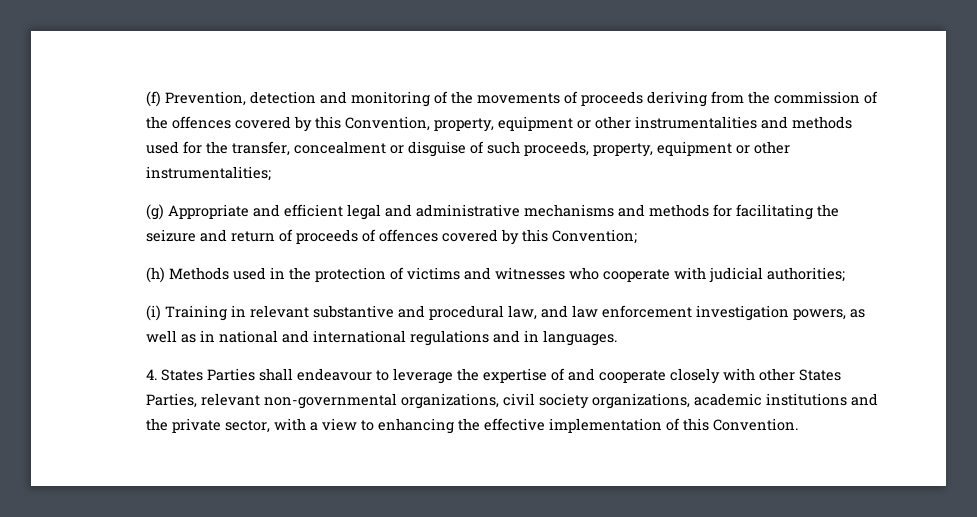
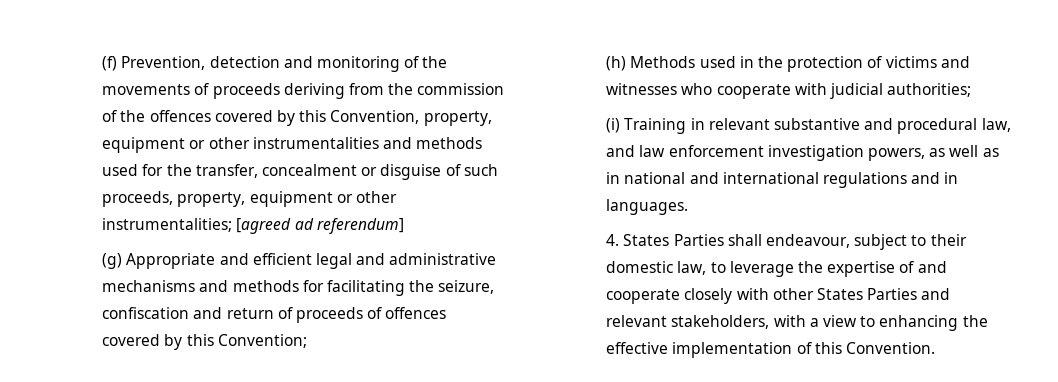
- (f) Prevention, detection and monitoring of the movements of proceeds deriving from the commission of the offences covered by this Convention, property, equipment or other instrumentalities and methods used for the transfer, concealment or disguise of such proceeds, property, equipment or other instrumentalities;
+ (f) Prevention, detection and monitoring of the movements of proceeds deriving from the commission of the offences covered by this Convention, property, equipment or other instrumentalities and methods used for the transfer, concealment or disguise of such proceeds, property, equipment or other instrumentalities; [agreed ad referendum]
- (g) Appropriate and efficient legal and administrative mechanisms and methods for facilitating the seizure and return of proceeds of offences covered by this Convention;
+ (g) Appropriate and efficient legal and administrative mechanisms and methods for facilitating the seizure, confiscation and return of proceeds of offences covered by this Convention;
- 4. States Parties shall endeavour to leverage the expertise of and cooperate closely with other States Parties, relevant non-governmental organizations, civil society organizations, academic institutions and the private sector, with a view to enhancing the effective implementation of this Convention.
+ 4. States Parties shall endeavour, subject to their domestic law, to leverage the expertise of and cooperate closely with other States Parties and relevant stakeholders, with a view to enhancing the effective implementation of this Convention.

